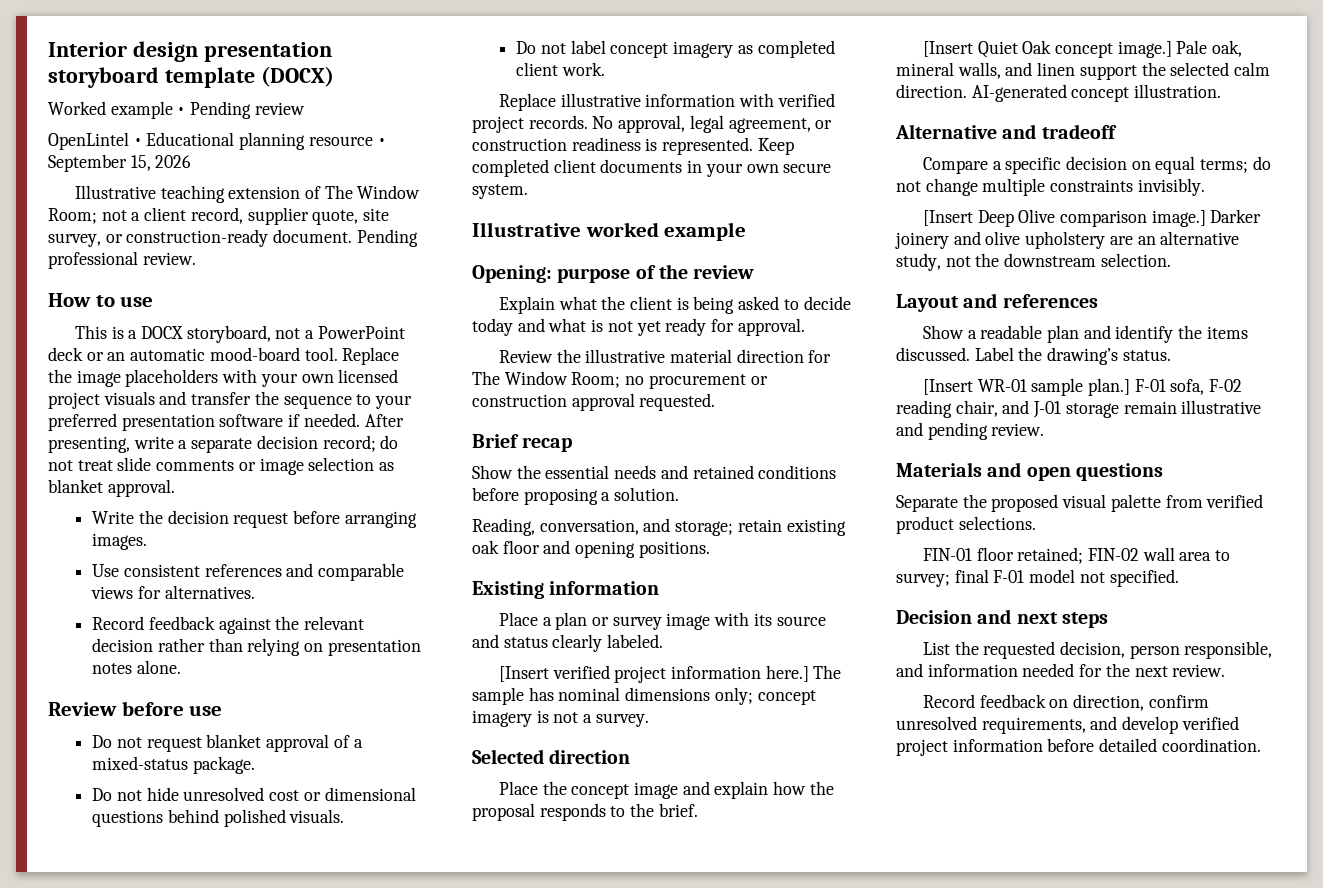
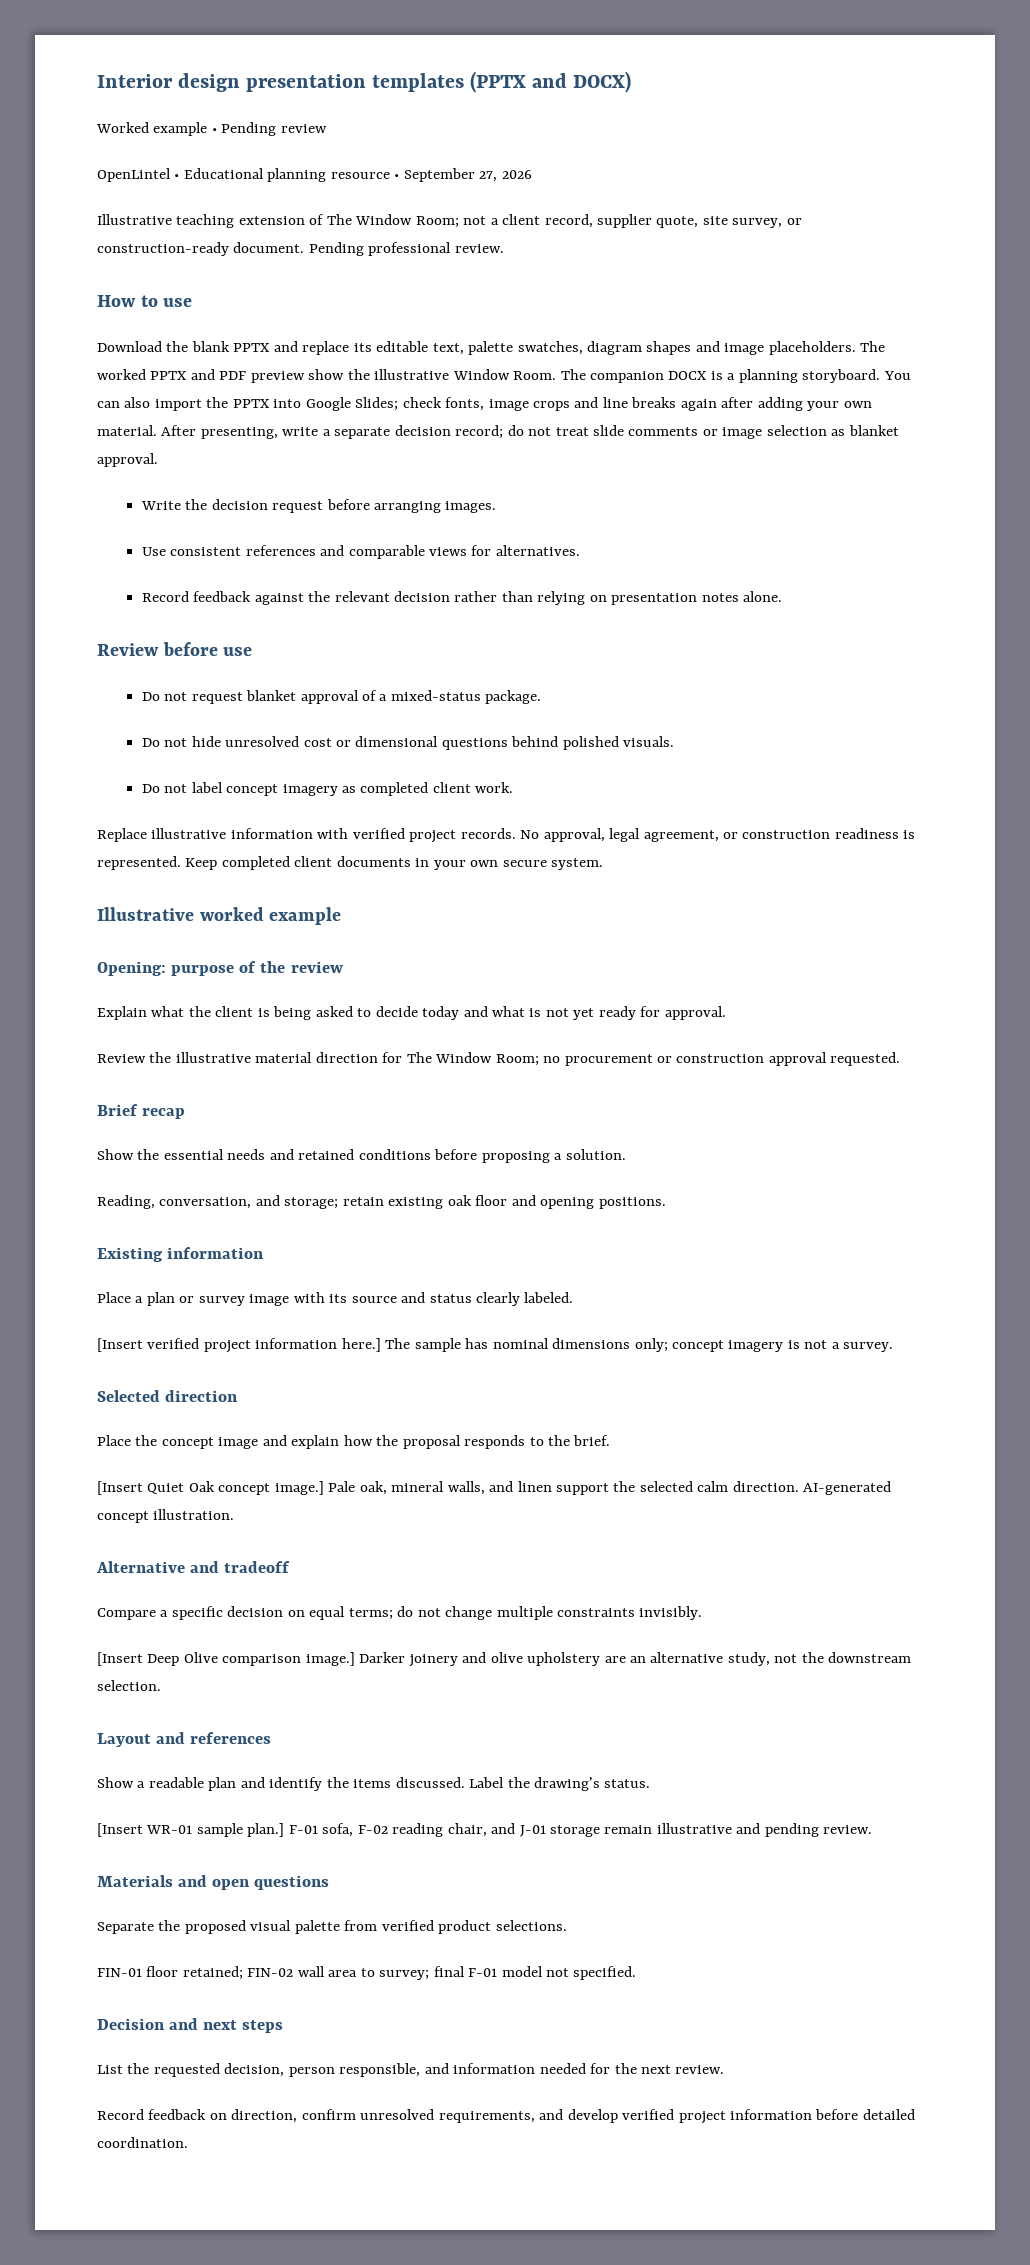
- Interior design presentation storyboard template (DOCX)
+ Interior design presentation templates (PPTX and DOCX)
- OpenLintel • Educational planning resource • September 15, 2026
+ OpenLintel • Educational planning resource • September 27, 2026
- This is a DOCX storyboard, not a PowerPoint deck or an automatic mood-board tool. Replace the image placeholders with your own licensed project visuals and transfer the sequence to your preferred presentation software if needed.
+ Download the blank PPTX and replace its editable text, palette swatches, diagram shapes and image placeholders. The worked PPTX and PDF preview show the illustrative Window Room. The companion DOCX is a planning storyboard. You can also import the PPTX into Google Slides; check fonts, image crops and line breaks again after adding your own material.

